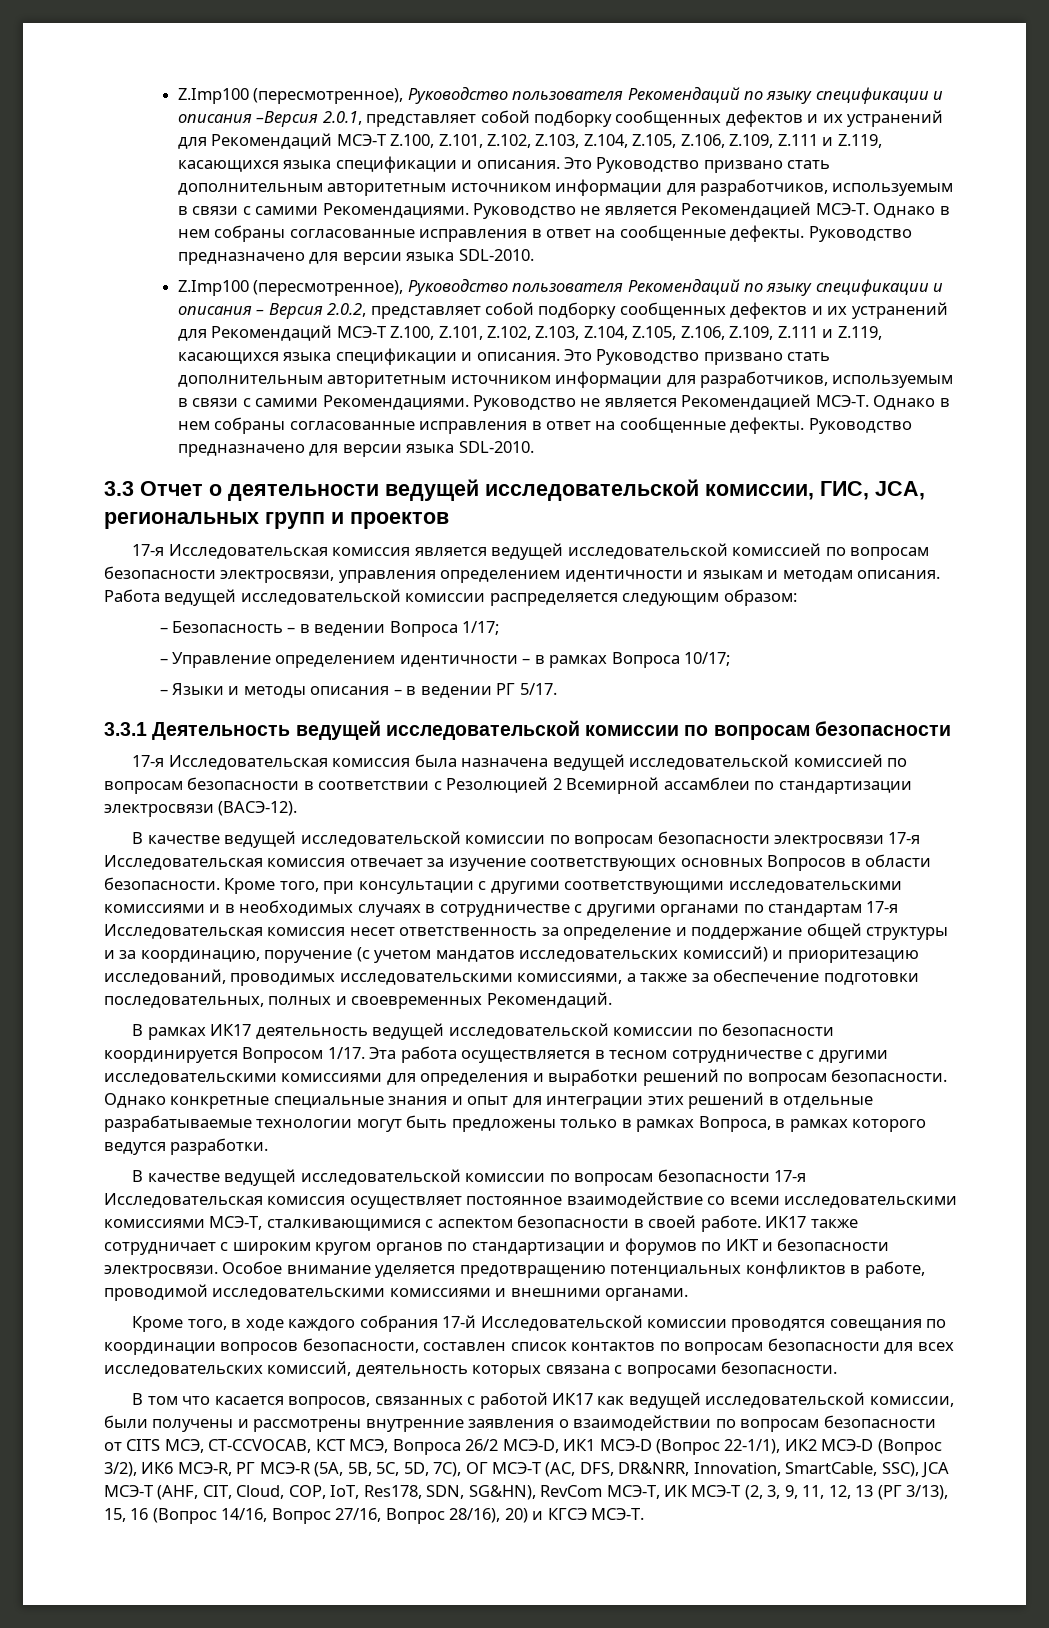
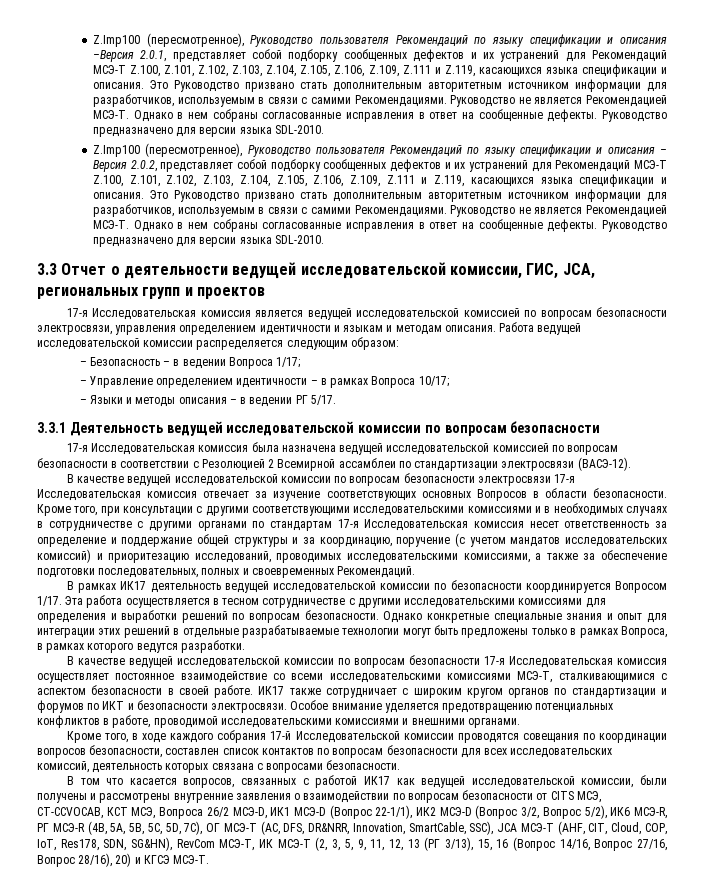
- В том что касается вопросов, связанных с работой ИК17 как ведущей исследовательской комиссии, были получены и рассмотрены внутренние заявления о взаимодействии по вопросам безопасности от CITS МСЭ, CT-CCVOCAB, КСТ МСЭ, Вопроса 26/2 МСЭ-D, ИК1 МСЭ-D (Вопрос 22-1/1), ИК2 МСЭ-D (Вопрос 3/2), ИК6 МСЭ-R, РГ МСЭ-R (5A, 5B, 5C, 5D, 7C), ОГ МСЭ-Т (AC, DFS, DR&NRR, Innovation, SmartCable, SSC), JCA МСЭ-Т (AHF, CIT, Cloud, COP, IoT, Res178, SDN, SG&HN), RevCom МСЭ-Т, ИК МСЭ-T (2, 3, 9, 11, 12, 13 (РГ 3/13), 15, 16 (Вопрос 14/16, Вопрос 27/16, Вопрос 28/16), 20) и КГСЭ МСЭ-Т.
+ В том что касается вопросов, связанных с работой ИК17 как ведущей исследовательской комиссии, были получены и рассмотрены внутренние заявления о взаимодействии по вопросам безопасности от CITS МСЭ, CT-CCVOCAB, КСТ МСЭ, Вопроса 26/2 МСЭ-D, ИК1 МСЭ-D (Вопрос 22-1/1), ИК2 МСЭ-D (Вопрос 3/2, Вопрос 5/2), ИК6 МСЭ-R, РГ МСЭ-R (4В, 5A, 5B, 5C, 5D, 7C), ОГ МСЭ-Т (AC, DFS, DR&NRR, Innovation, SmartCable, SSC), JCA МСЭ-Т (AHF, CIT, Cloud, COP, IoT, Res178, SDN, SG&HN), RevCom МСЭ-Т, ИК МСЭ-T (2, 3, 5, 9, 11, 12, 13 (РГ 3/13), 15, 16 (Вопрос 14/16, Вопрос 27/16, Вопрос 28/16), 20) и КГСЭ МСЭ-Т.

